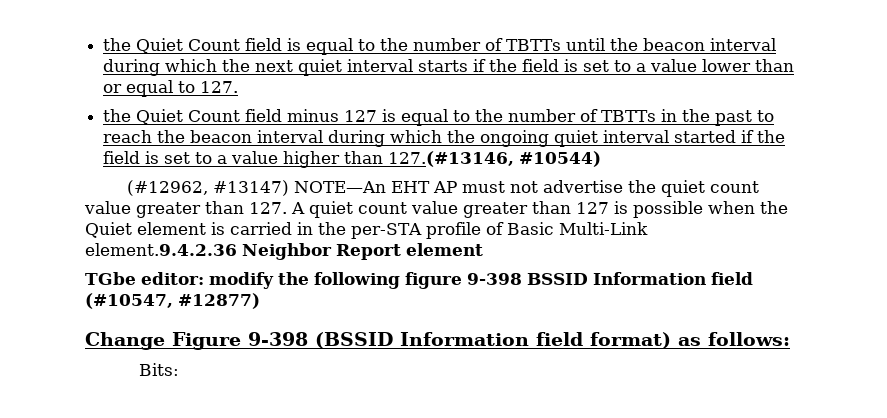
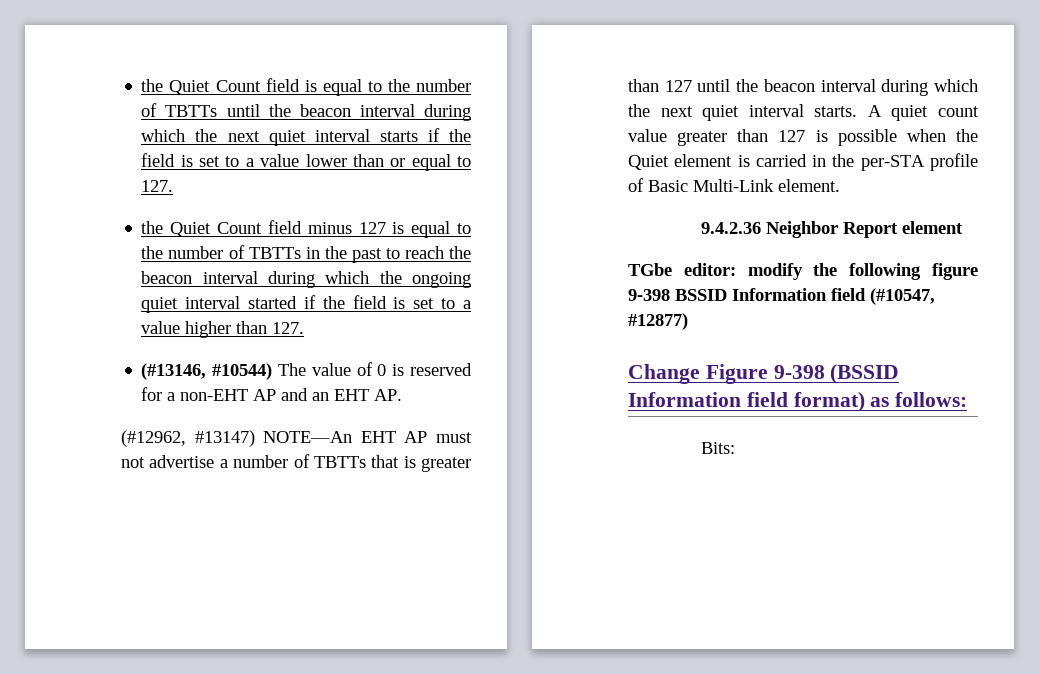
- the Quiet Count field minus 127 is equal to the number of TBTTs in the past to reach the beacon interval during which the ongoing quiet interval started if the field is set to a value higher than 127.(#13146, #10544)
+ the Quiet Count field minus 127 is equal to the number of TBTTs in the past to reach the beacon interval during which the ongoing quiet interval started if the field is set to a value higher than 127.
+ (#13146, #10544) The value of 0 is reserved for a non-EHT AP and an EHT AP.
- (#12962, #13147) NOTE—An EHT AP must not advertise the quiet count value greater than 127. A quiet count value greater than 127 is possible when the Quiet element is carried in the per-STA profile of Basic Multi-Link element.9.4.2.36 Neighbor Report element
+ (#12962, #13147) NOTE—An EHT AP must not advertise a number of TBTTs that is greater than 127 until the beacon interval during which the next quiet interval starts. A quiet count value greater than 127 is possible when the Quiet element is carried in the per-STA profile of Basic Multi-Link element.
+ 9.4.2.36 Neighbor Report element

